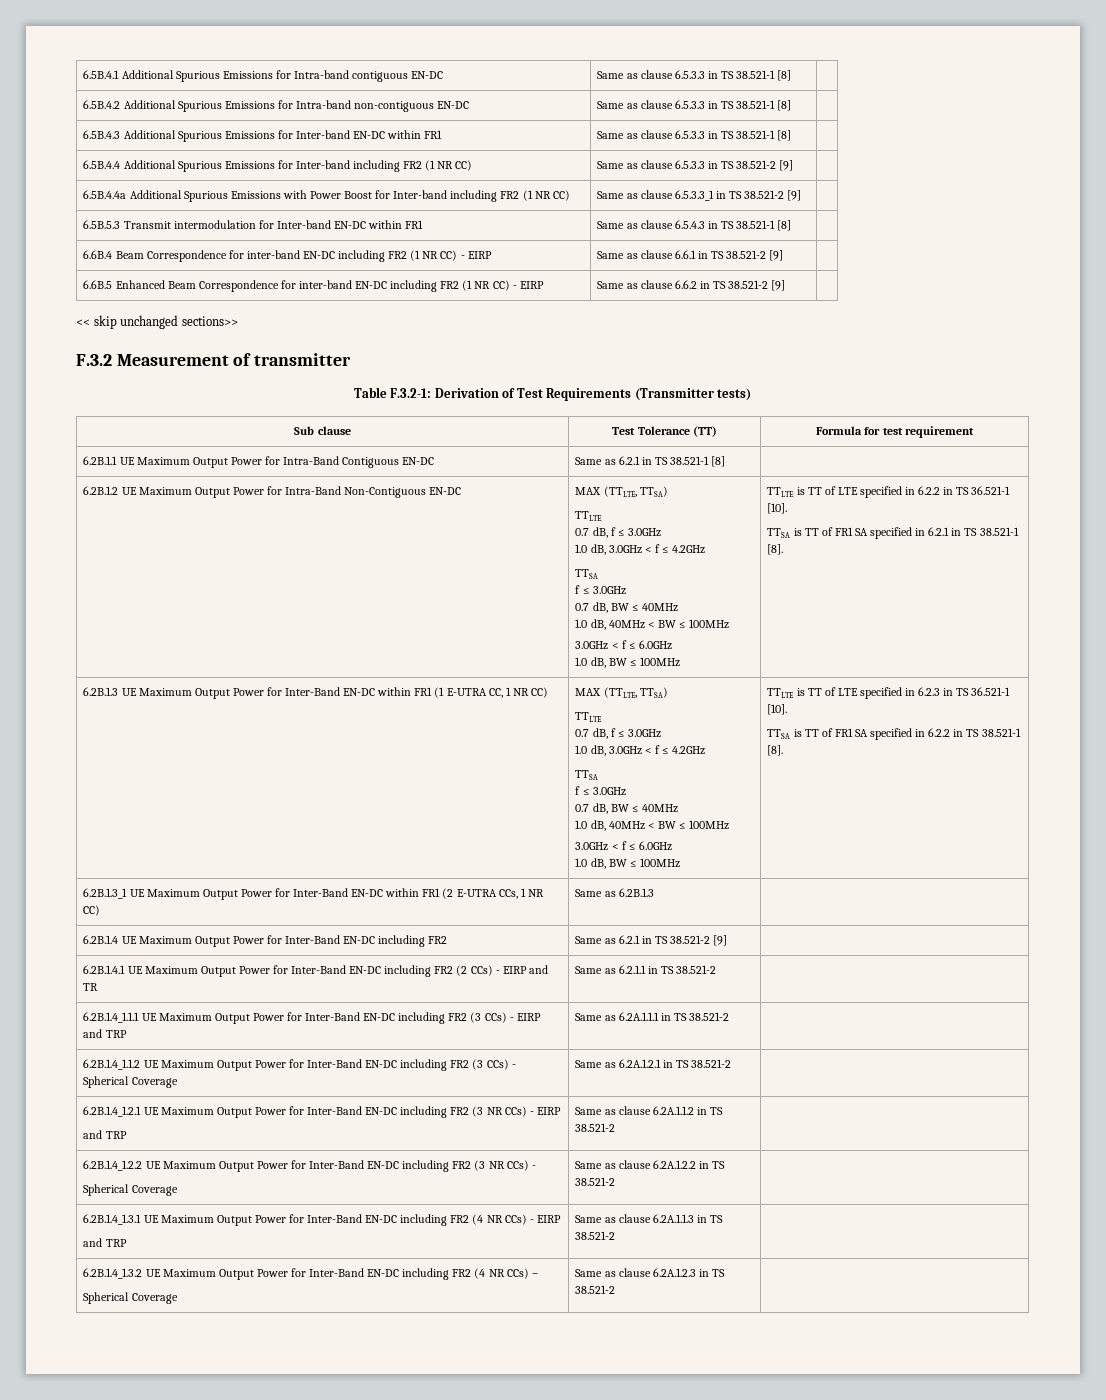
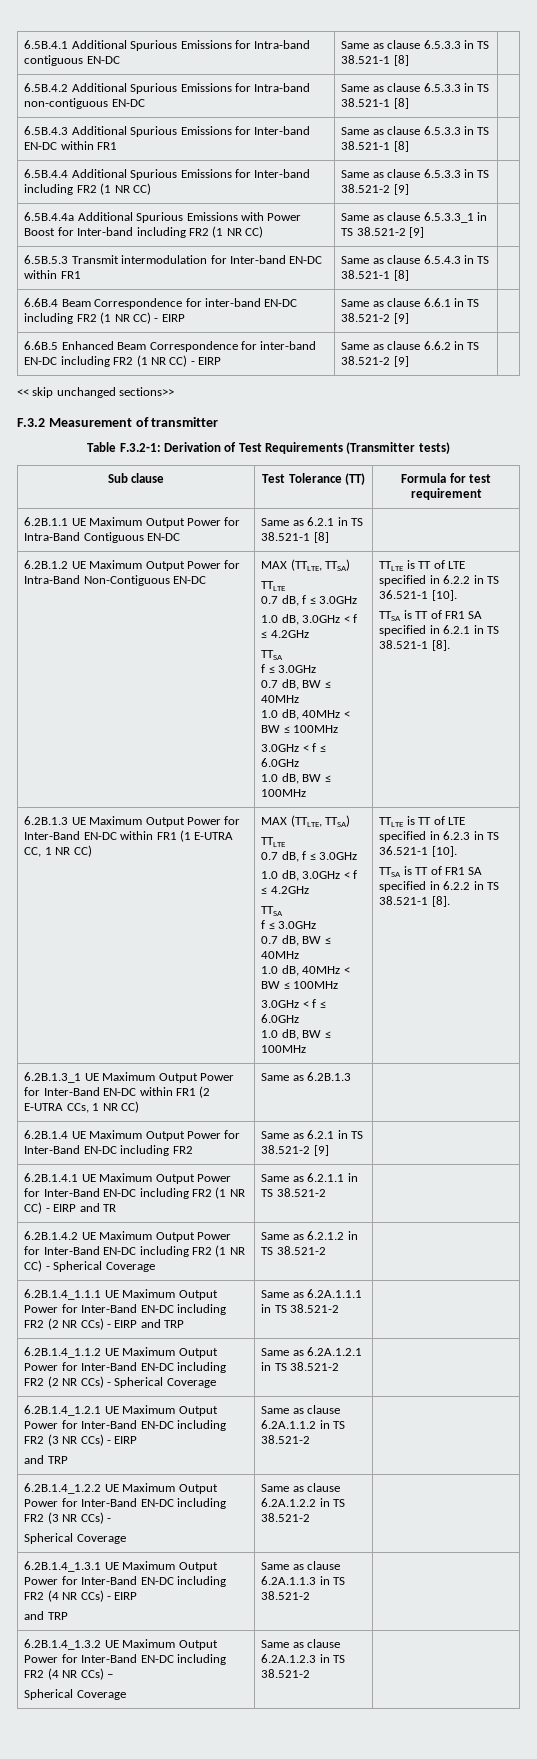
- 6.2B.1.4.1 UE Maximum Output Power for Inter-Band EN-DC including FR2 (2 CCs) - EIRP and TR | Same as 6.2.1.1 in TS 38.521-2 |
+ 6.2B.1.4.1 UE Maximum Output Power for Inter-Band EN-DC including FR2 (1 NR CC) - EIRP and TR | Same as 6.2.1.1 in TS 38.521-2 |
+ 6.2B.1.4.2 UE Maximum Output Power for Inter-Band EN-DC including FR2 (1 NR CC) - Spherical Coverage | Same as 6.2.1.2 in TS 38.521-2 |
- 6.2B.1.4_1.1.1 UE Maximum Output Power for Inter-Band EN-DC including FR2 (3 CCs) - EIRP and TRP | Same as 6.2A.1.1.1 in TS 38.521-2 |
+ 6.2B.1.4_1.1.1 UE Maximum Output Power for Inter-Band EN-DC including FR2 (2 NR CCs) - EIRP and TRP | Same as 6.2A.1.1.1 in TS 38.521-2 |
- 6.2B.1.4_1.1.2 UE Maximum Output Power for Inter-Band EN-DC including FR2 (3 CCs) - Spherical Coverage | Same as 6.2A.1.2.1 in TS 38.521-2 |
+ 6.2B.1.4_1.1.2 UE Maximum Output Power for Inter-Band EN-DC including FR2 (2 NR CCs) - Spherical Coverage | Same as 6.2A.1.2.1 in TS 38.521-2 |

